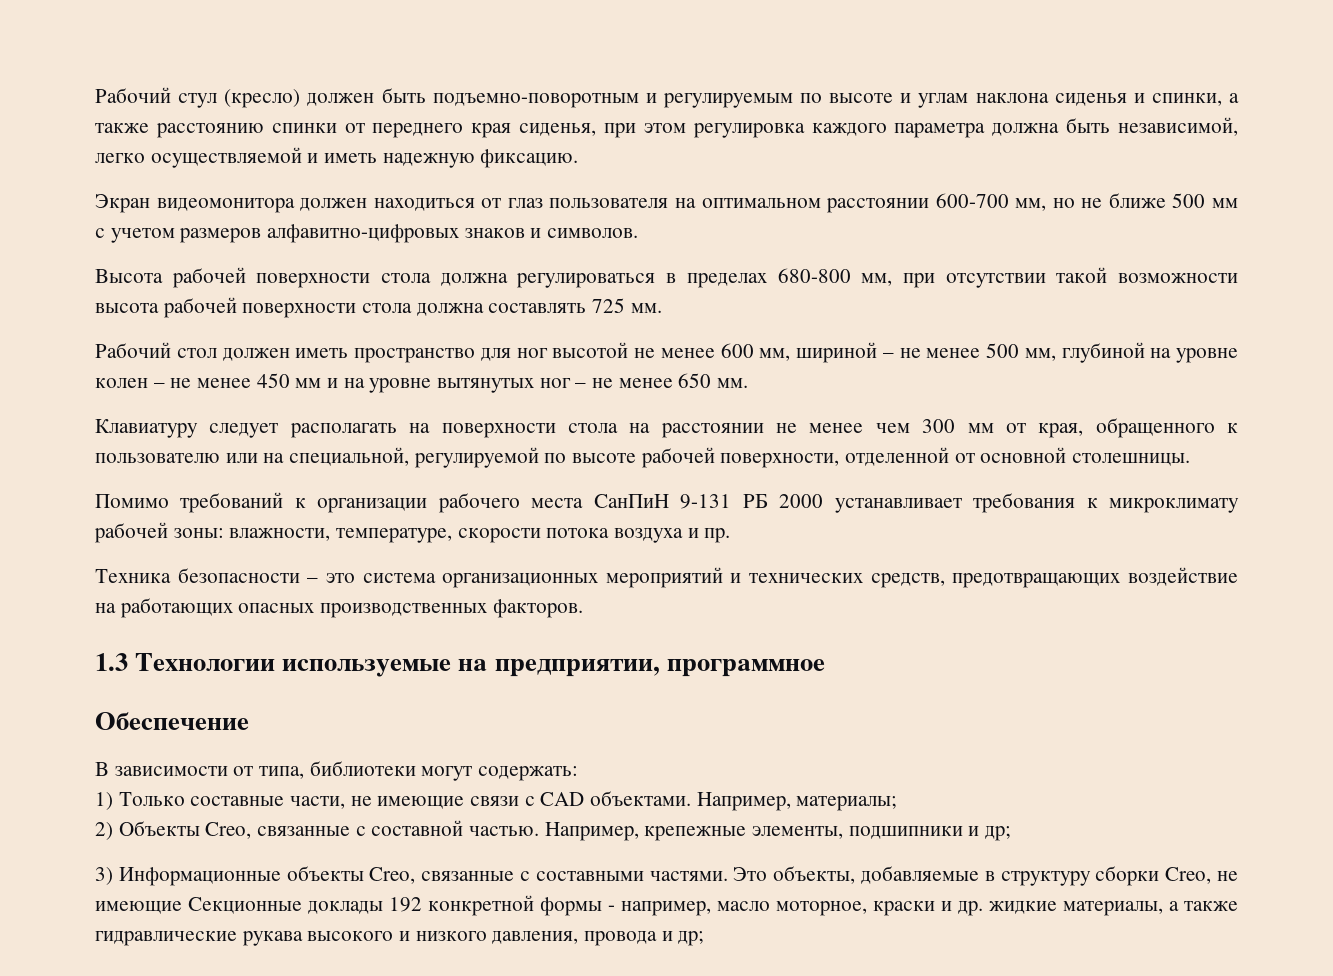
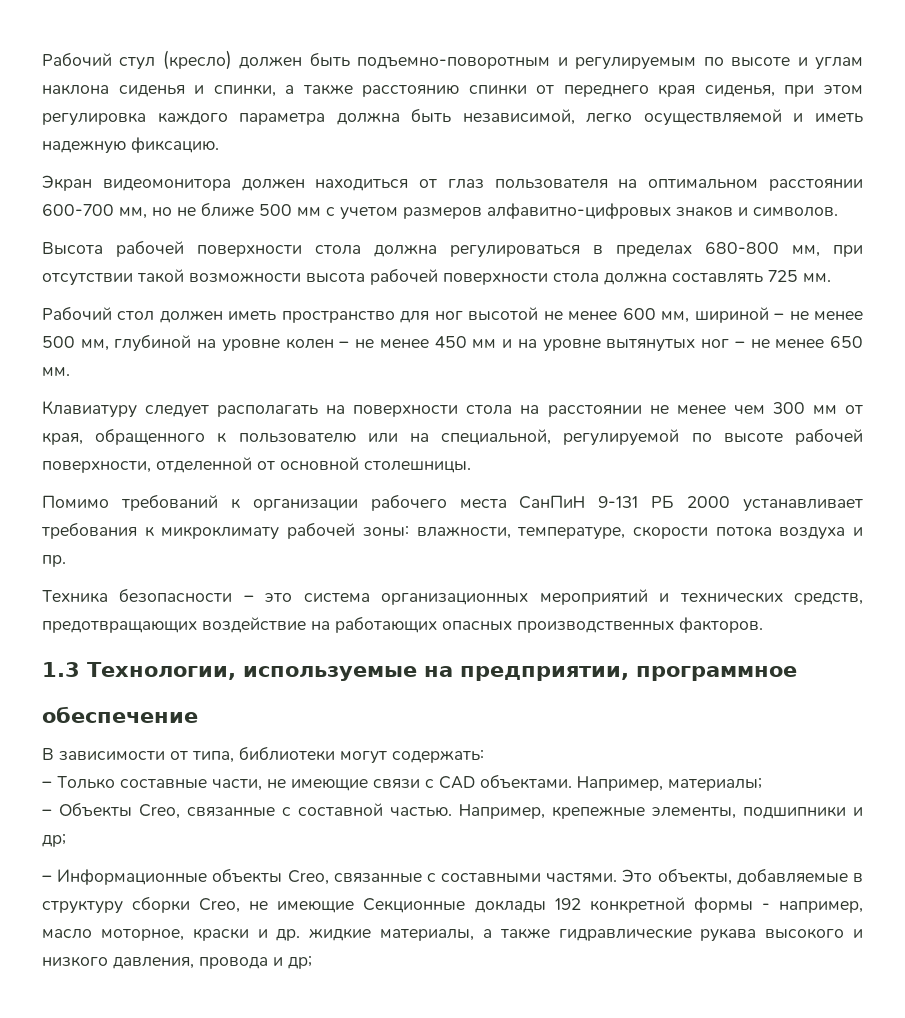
- 1.3 Технологии используемые на предприятии, программное
+ 1.3 Технологии, используемые на предприятии, программное
- Обеспечение
+ обеспечение
- 1) Только составные части, не имеющие связи с CAD объектами.
+ – Только составные части, не имеющие связи с CAD объектами.
- 2) Объекты Creo, связанные с составной частью.
+ – Объекты Creo, связанные с составной частью.
- 3) Информационные объекты Creo, связанные с составными частями.
+ – Информационные объекты Creo, связанные с составными частями.

